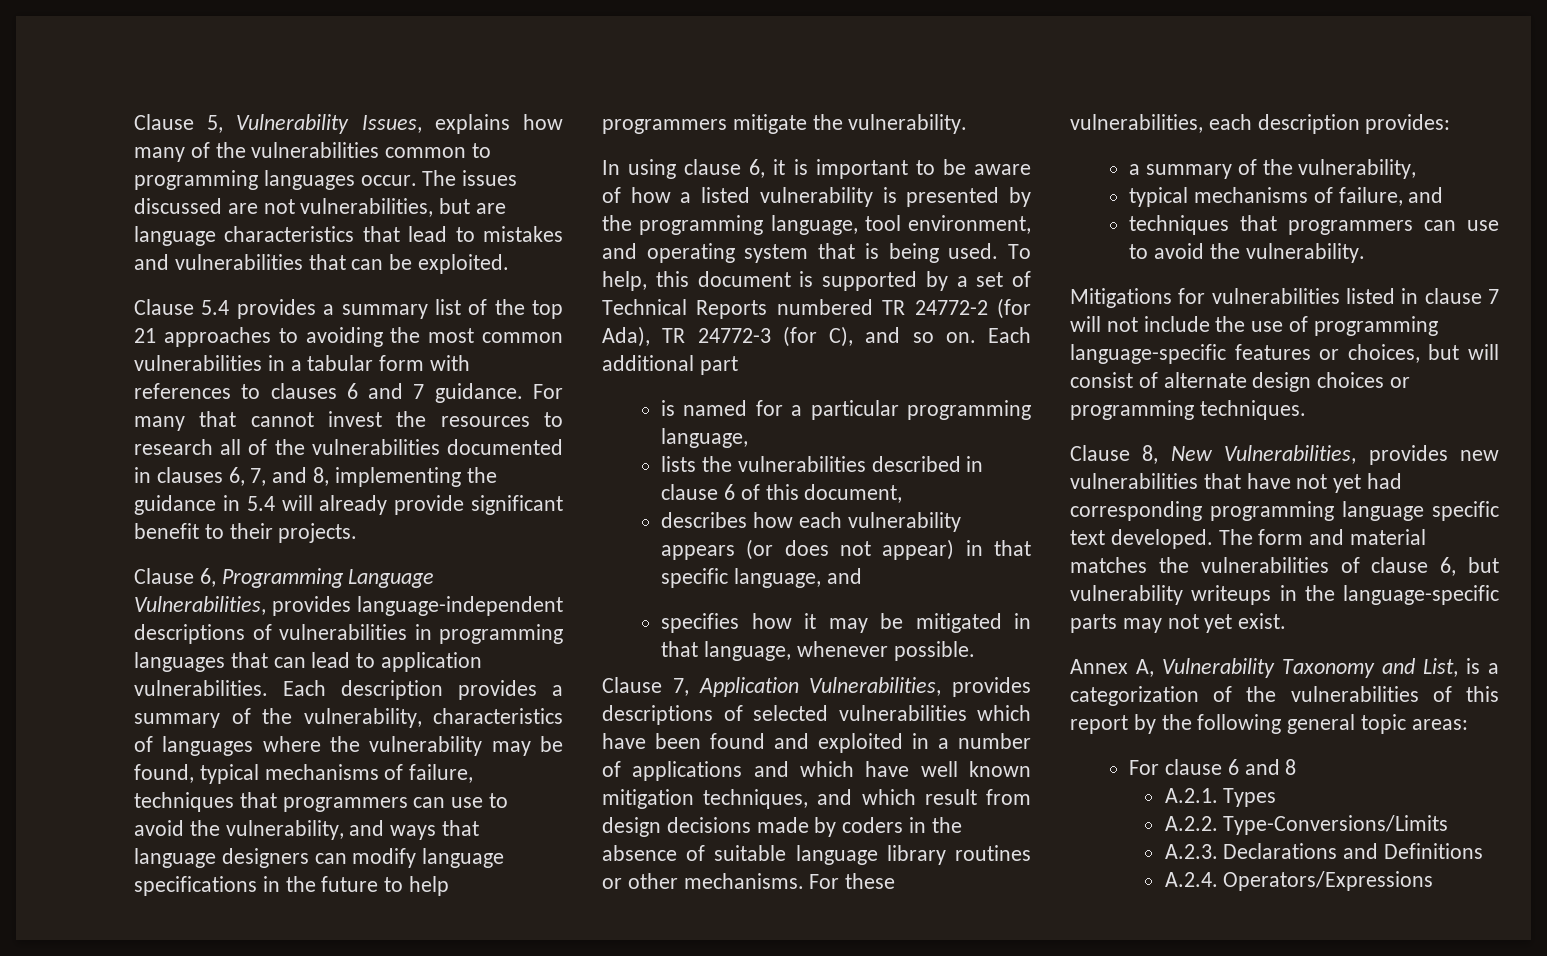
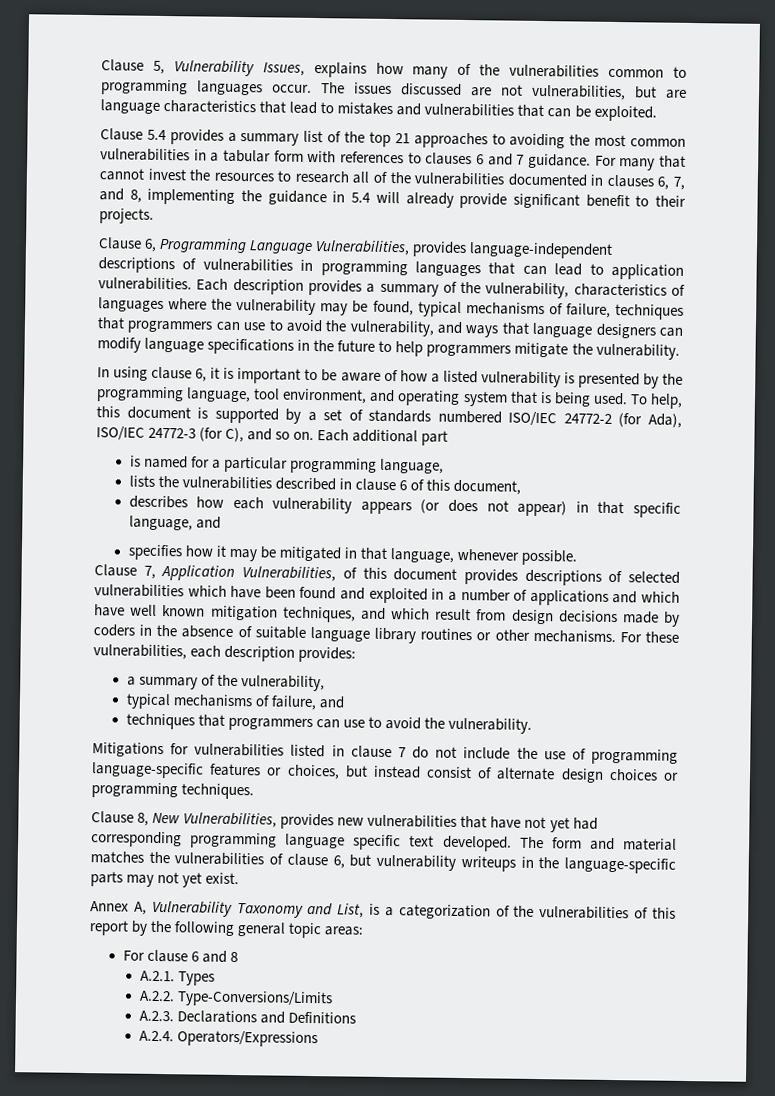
- To help, this document is supported by a set of Technical Reports numbered TR 24772-2 (for Ada), TR 24772-3 (for C), and so on.
+ To help, this document is supported by a set of standards numbered ISO/IEC 24772-2 (for Ada), ISO/IEC 24772-3 (for C), and so on.
- Clause 7, Application Vulnerabilities, provides descriptions of selected vulnerabilities which have been found and exploited in a number of applications and which have well known mitigation techniques, and which result from design decisions made by coders in the absence of suitable language library routines or other mechanisms.
+ Clause 7, Application Vulnerabilities, of this document provides descriptions of selected vulnerabilities which have been found and exploited in a number of applications and which have well known mitigation techniques, and which result from design decisions made by coders in the absence of suitable language library routines or other mechanisms.
- Mitigations for vulnerabilities listed in clause 7 will not include the use of programming language-specific features or choices, but will consist of alternate design choices or programming techniques.
+ Mitigations for vulnerabilities listed in clause 7 do not include the use of programming language-specific features or choices, but instead consist of alternate design choices or programming techniques.

